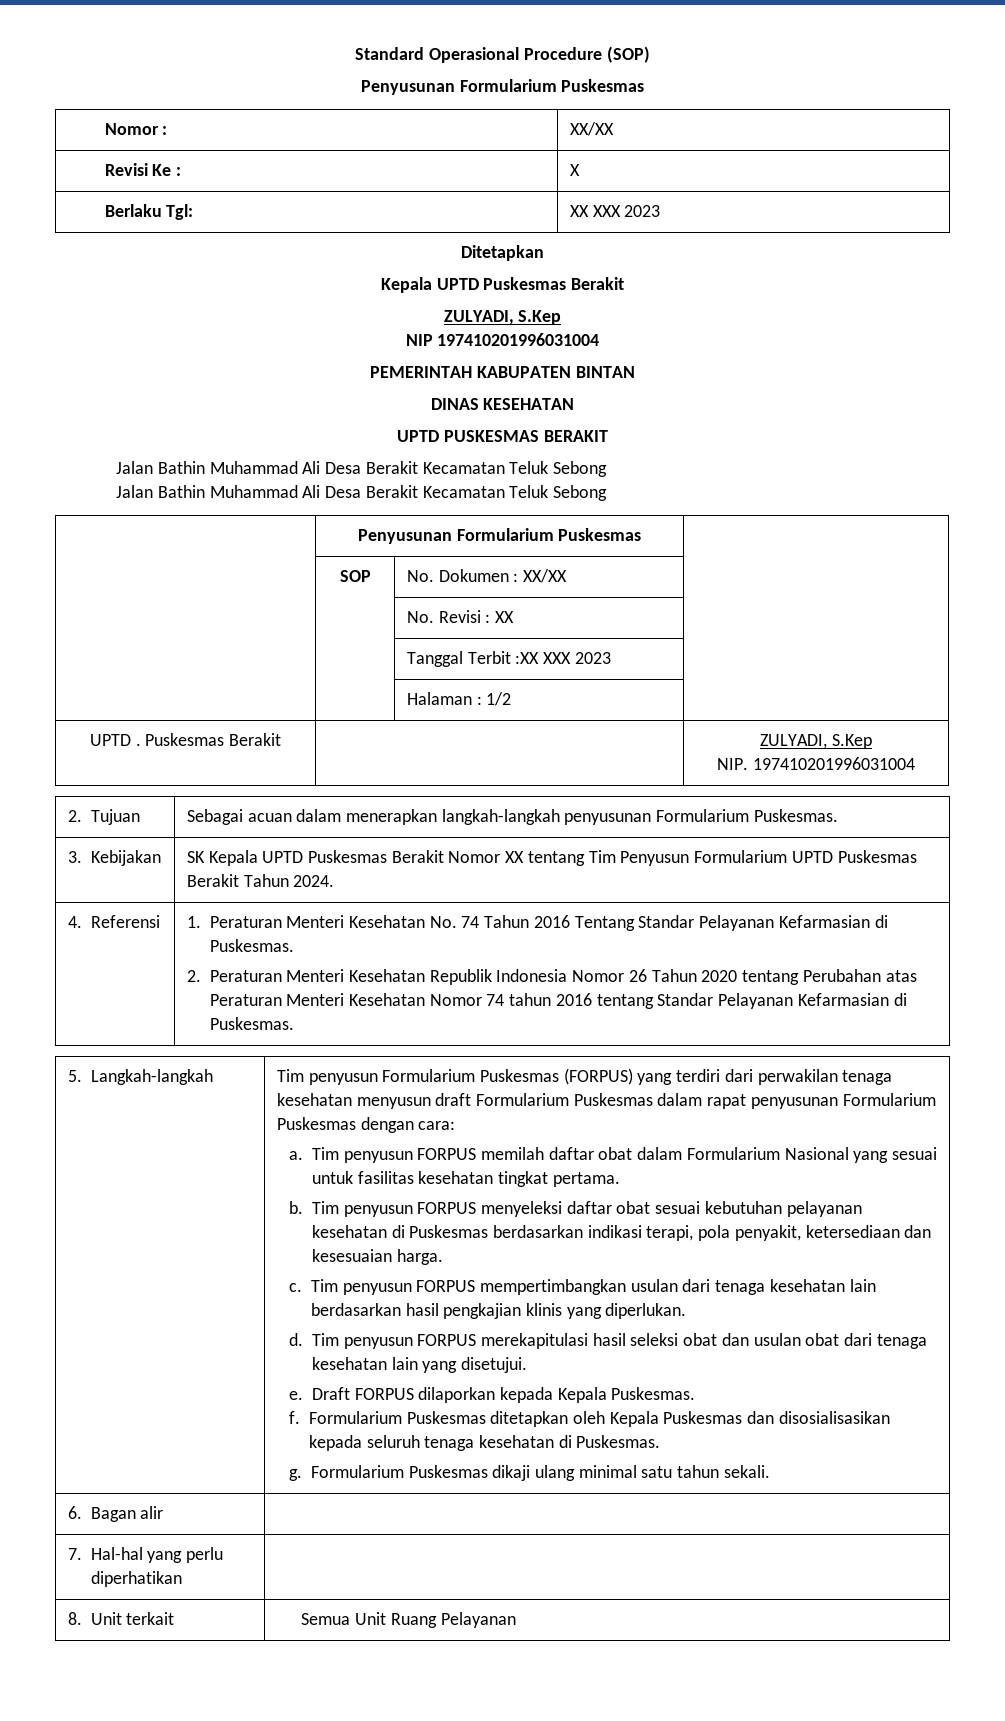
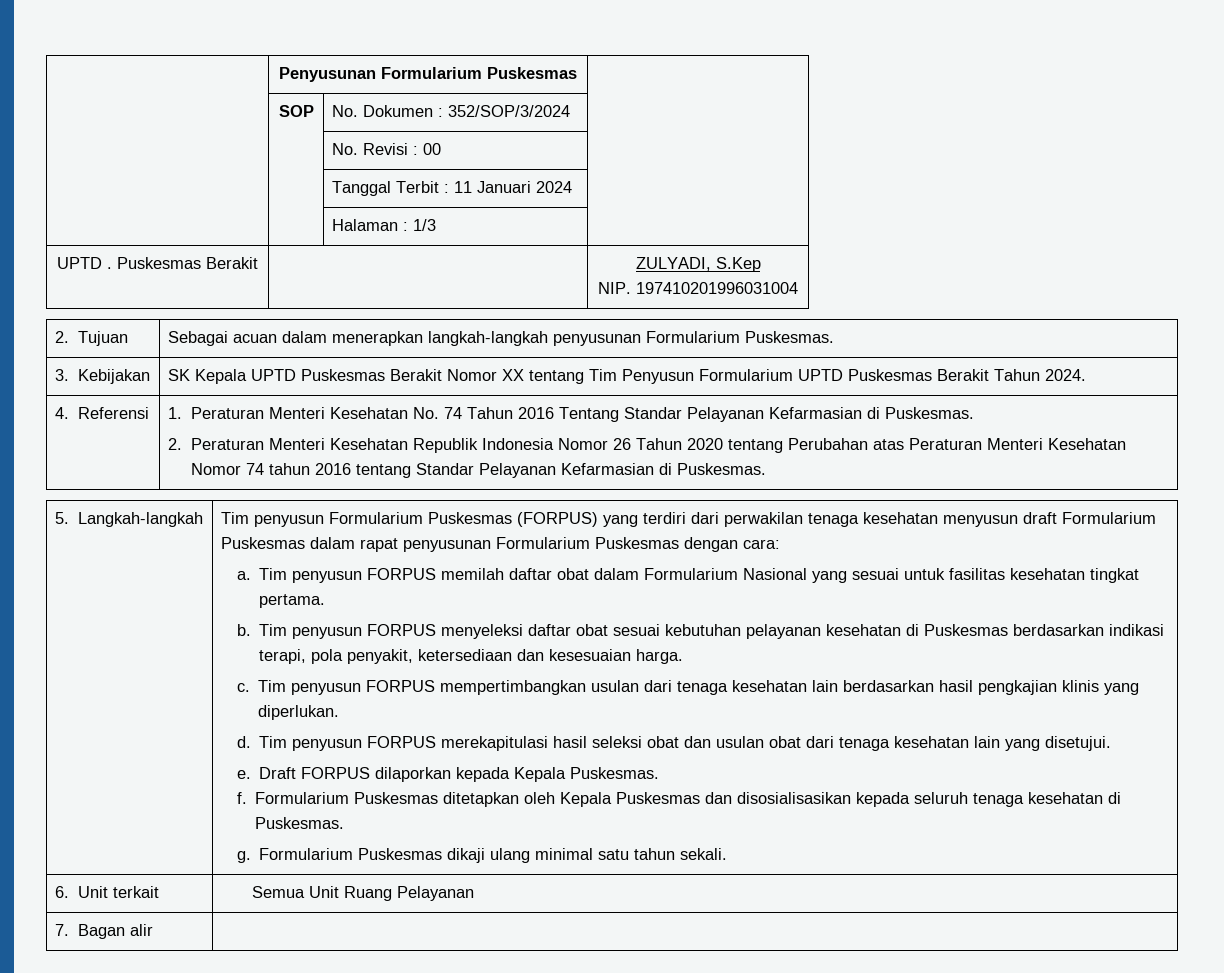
- Standard Operasional Procedure (SOP)
- Penyusunan Formularium Puskesmas
- Nomor : | XX/XX
- Revisi Ke : | X
- Berlaku Tgl: | XX XXX 2023
- Ditetapkan
- Kepala UPTD Puskesmas Berakit
- ZULYADI, S.Kep
- NIP 197410201996031004
- PEMERINTAH KABUPATEN BINTAN
- DINAS KESEHATAN
- UPTD PUSKESMAS BERAKIT
- Jalan Bathin Muhammad Ali Desa Berakit Kecamatan Teluk Sebong
- Jalan Bathin Muhammad Ali Desa Berakit Kecamatan Teluk Sebong
- | SOP | No. Dokumen : XX/XX |
+ | SOP | No. Dokumen : 352/SOP/3/2024 |
- | | No. Revisi : XX |
+ | | No. Revisi : 00 |
- | | Tanggal Terbit :XX XXX 2023 |
+ | | Tanggal Terbit : 11 Januari 2024 |
- | | Halaman : 1/2 |
+ | | Halaman : 1/3 |
- 6. Bagan alir |
- 7. Hal-hal yang perlu diperhatikan |
- 8. Unit terkait | Semua Unit Ruang Pelayanan
+ 6. Unit terkait | Semua Unit Ruang Pelayanan
+ 7. Bagan alir |

